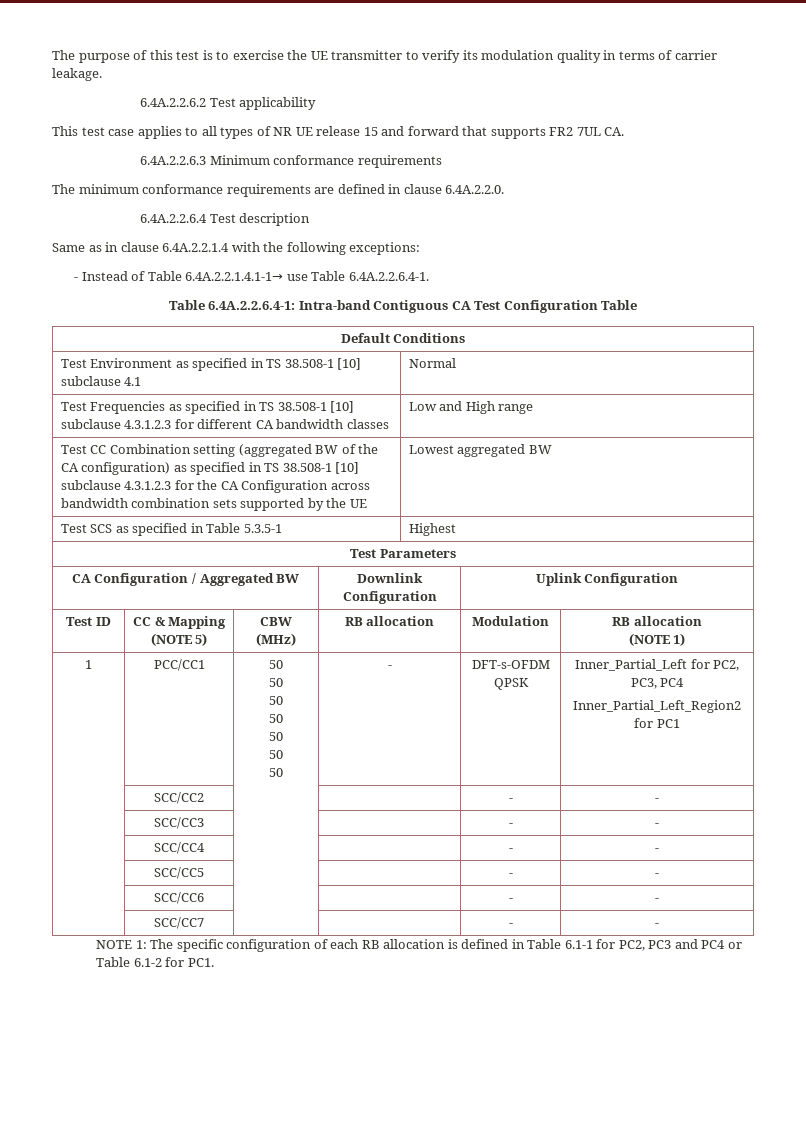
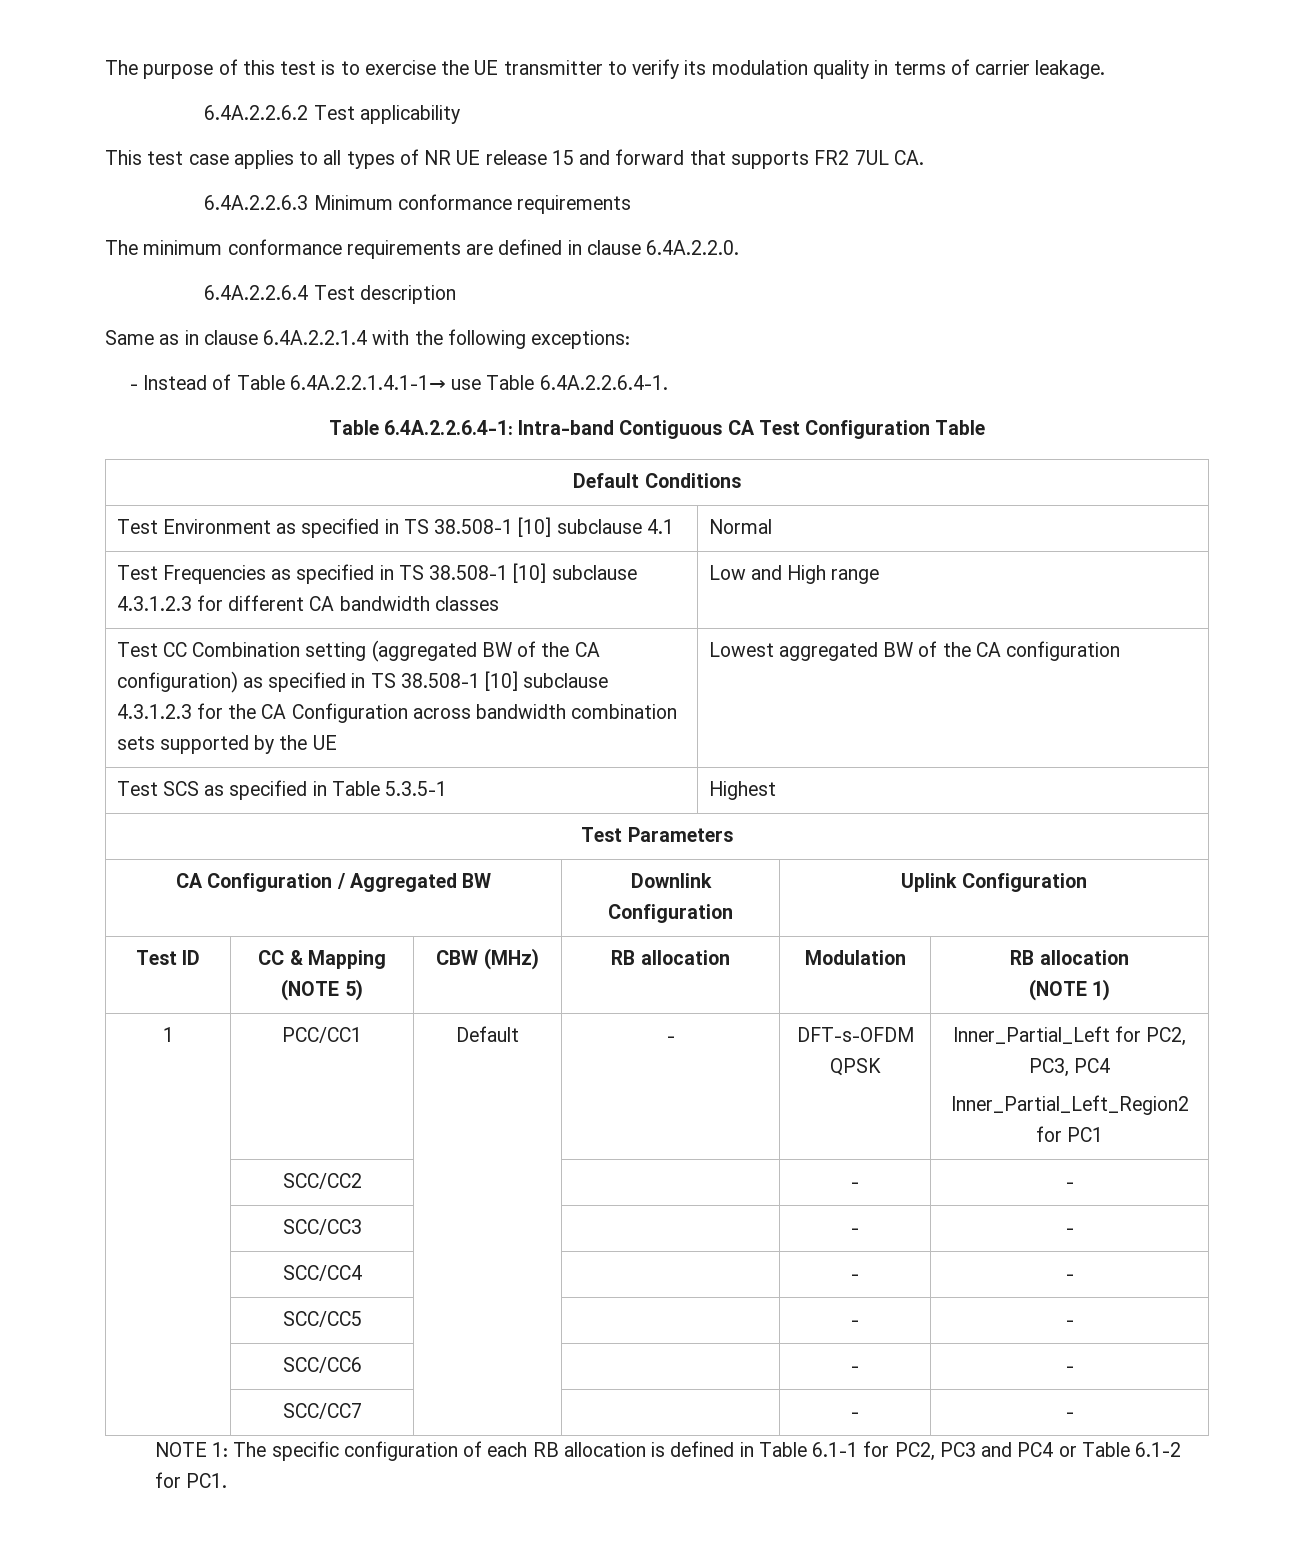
- Test CC Combination setting (aggregated BW of the CA configuration) as specified in TS 38.508-1 [10] subclause 4.3.1.2.3 for the CA Configuration across bandwidth combination sets supported by the UE | Lowest aggregated BW
+ Test CC Combination setting (aggregated BW of the CA configuration) as specified in TS 38.508-1 [10] subclause 4.3.1.2.3 for the CA Configuration across bandwidth combination sets supported by the UE | Lowest aggregated BW of the CA configuration
- 1 | PCC/CC1 | 50
- 50
- 50
- 50
- 50
- 50
- 50 | - | DFT-s-OFDM QPSK | Inner_Partial_Left for PC2, PC3, PC4
+ 1 | PCC/CC1 | Default | - | DFT-s-OFDM QPSK | Inner_Partial_Left for PC2, PC3, PC4

